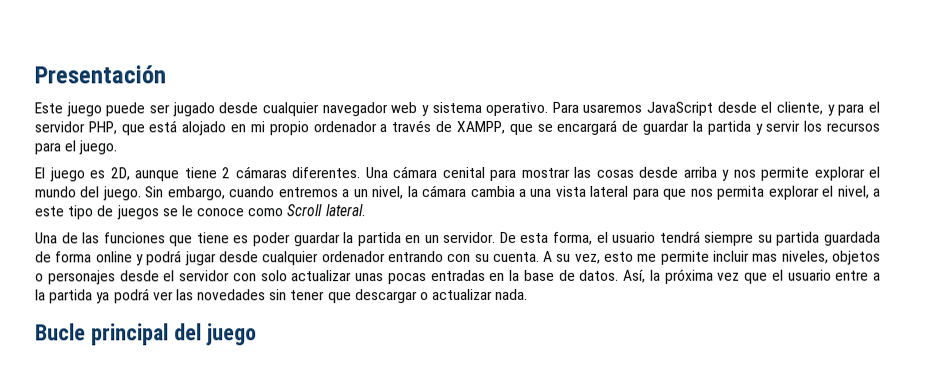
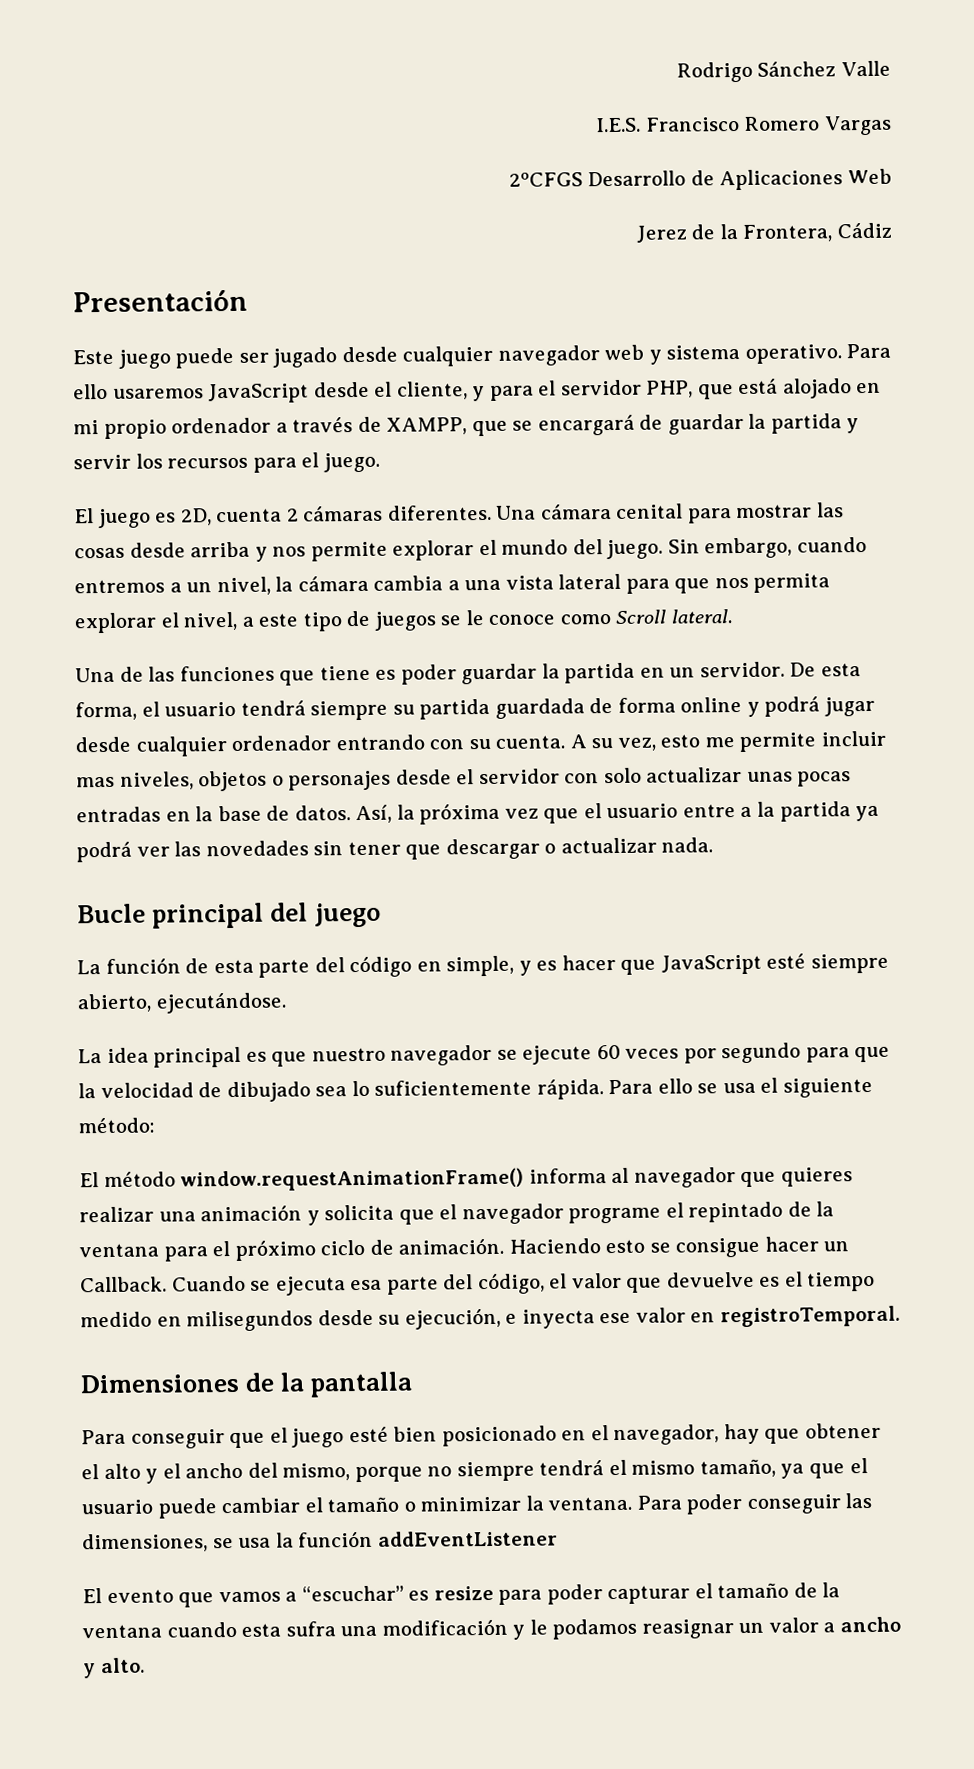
+ Rodrigo Sánchez Valle
+ I.E.S. Francisco Romero Vargas
+ 2ºCFGS Desarrollo de Aplicaciones Web
+ Jerez de la Frontera, Cádiz
- Para usaremos JavaScript desde el cliente, y para el servidor PHP, que está alojado en mi propio ordenador a través de XAMPP, que se encargará de guardar la partida y servir los recursos para el juego.
+ Para ello usaremos JavaScript desde el cliente, y para el servidor PHP, que está alojado en mi propio ordenador a través de XAMPP, que se encargará de guardar la partida y servir los recursos para el juego.
- El juego es 2D, aunque tiene 2 cámaras diferentes.
+ El juego es 2D, cuenta 2 cámaras diferentes.
+ La función de esta parte del código en simple, y es hacer que JavaScript esté siempre abierto, ejecutándose.
+ La idea principal es que nuestro navegador se ejecute 60 veces por segundo para que la velocidad de dibujado sea lo suficientemente rápida. Para ello se usa el siguiente método:
+ El método window.requestAnimationFrame() informa al navegador que quieres realizar una animación y solicita que el navegador programe el repintado de la ventana para el próximo ciclo de animación. Haciendo esto se consigue hacer un Callback. Cuando se ejecuta esa parte del código, el valor que devuelve es el tiempo medido en milisegundos desde su ejecución, e inyecta ese valor en registroTemporal.
+ Dimensiones de la pantalla
+ Para conseguir que el juego esté bien posicionado en el navegador, hay que obtener el alto y el ancho del mismo, porque no siempre tendrá el mismo tamaño, ya que el usuario puede cambiar el tamaño o minimizar la ventana. Para poder conseguir las dimensiones, se usa la función addEventListener
+ El evento que vamos a “escuchar” es resize para poder capturar el tamaño de la ventana cuando esta sufra una modificación y le podamos reasignar un valor a ancho y alto.

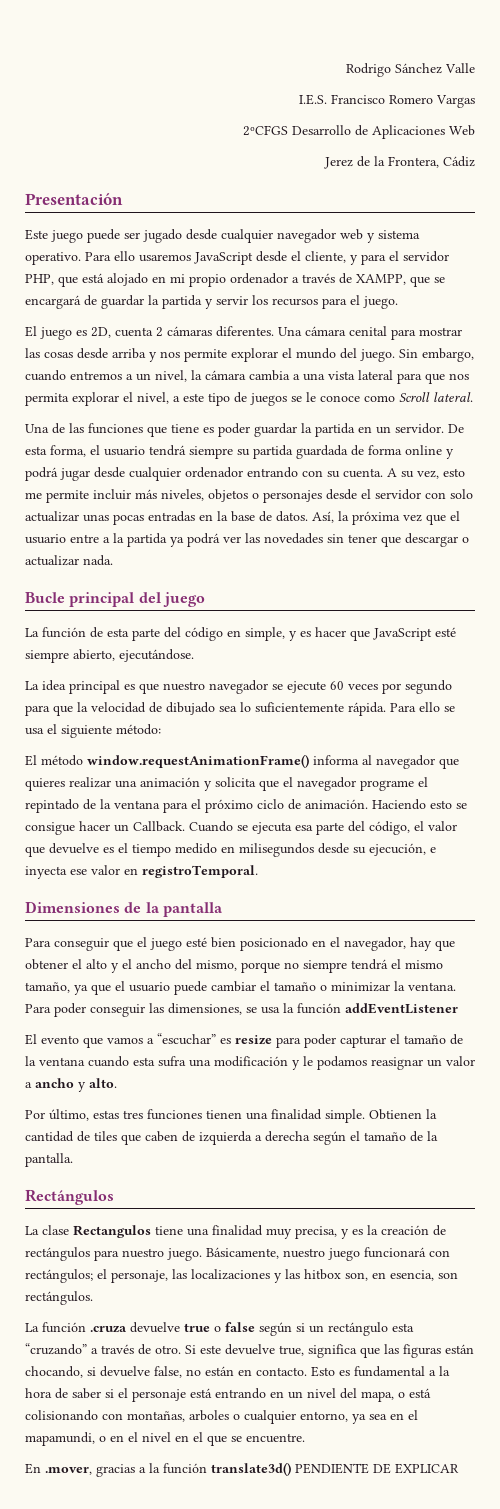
- A su vez, esto me permite incluir mas niveles, objetos o personajes desde el servidor con solo actualizar unas pocas entradas en la base de datos.
+ A su vez, esto me permite incluir más niveles, objetos o personajes desde el servidor con solo actualizar unas pocas entradas en la base de datos.
+ Por último, estas tres funciones tienen una finalidad simple. Obtienen la cantidad de tiles que caben de izquierda a derecha según el tamaño de la pantalla.
+ Rectángulos
+ La clase Rectangulos tiene una finalidad muy precisa, y es la creación de rectángulos para nuestro juego. Básicamente, nuestro juego funcionará con rectángulos; el personaje, las localizaciones y las hitbox son, en esencia, son rectángulos.
+ La función .cruza devuelve true o false según si un rectángulo esta “cruzando” a través de otro. Si este devuelve true, significa que las figuras están chocando, si devuelve false, no están en contacto. Esto es fundamental a la hora de saber si el personaje está entrando en un nivel del mapa, o está colisionando con montañas, arboles o cualquier entorno, ya sea en el mapamundi, o en el nivel en el que se encuentre.
+ En .mover, gracias a la función translate3d() PENDIENTE DE EXPLICAR

